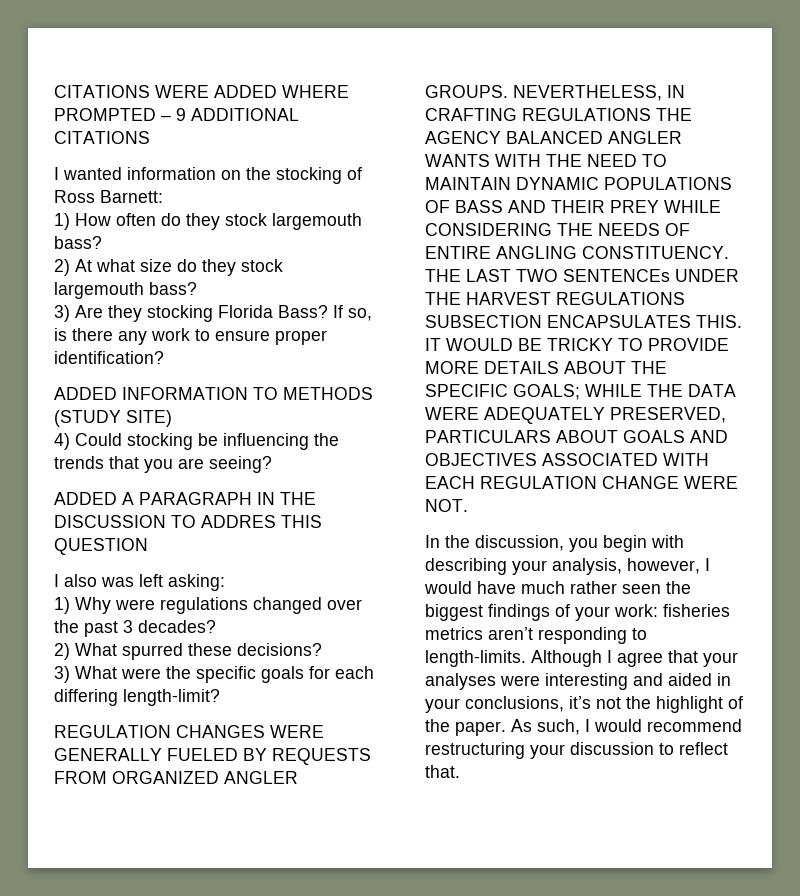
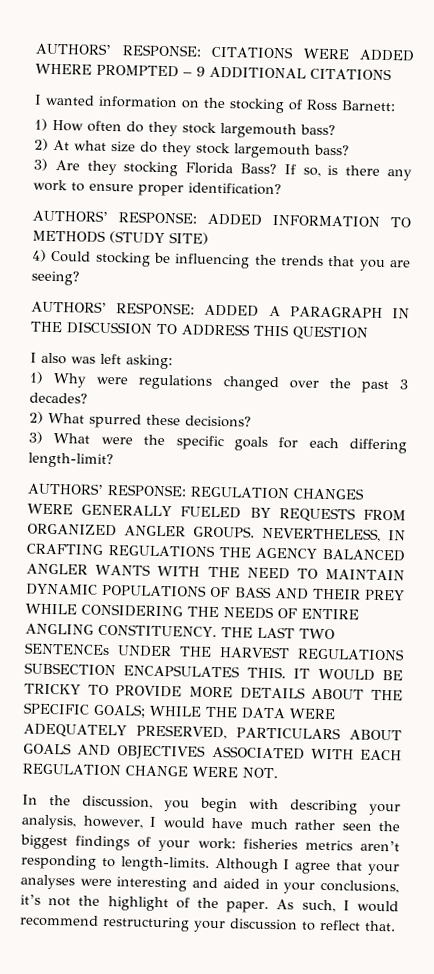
- CITATIONS WERE ADDED WHERE PROMPTED – 9 ADDITIONAL CITATIONS
+ AUTHORS’ RESPONSE: CITATIONS WERE ADDED WHERE PROMPTED – 9 ADDITIONAL CITATIONS
- ADDED INFORMATION TO METHODS (STUDY SITE)
+ AUTHORS’ RESPONSE: ADDED INFORMATION TO METHODS (STUDY SITE)
- ADDED A PARAGRAPH IN THE DISCUSSION TO ADDRES THIS QUESTION
+ AUTHORS’ RESPONSE: ADDED A PARAGRAPH IN THE DISCUSSION TO ADDRESS THIS QUESTION
- REGULATION CHANGES WERE GENERALLY FUELED BY REQUESTS FROM ORGANIZED ANGLER GROUPS.
+ AUTHORS’ RESPONSE: REGULATION CHANGES WERE GENERALLY FUELED BY REQUESTS FROM ORGANIZED ANGLER GROUPS.

